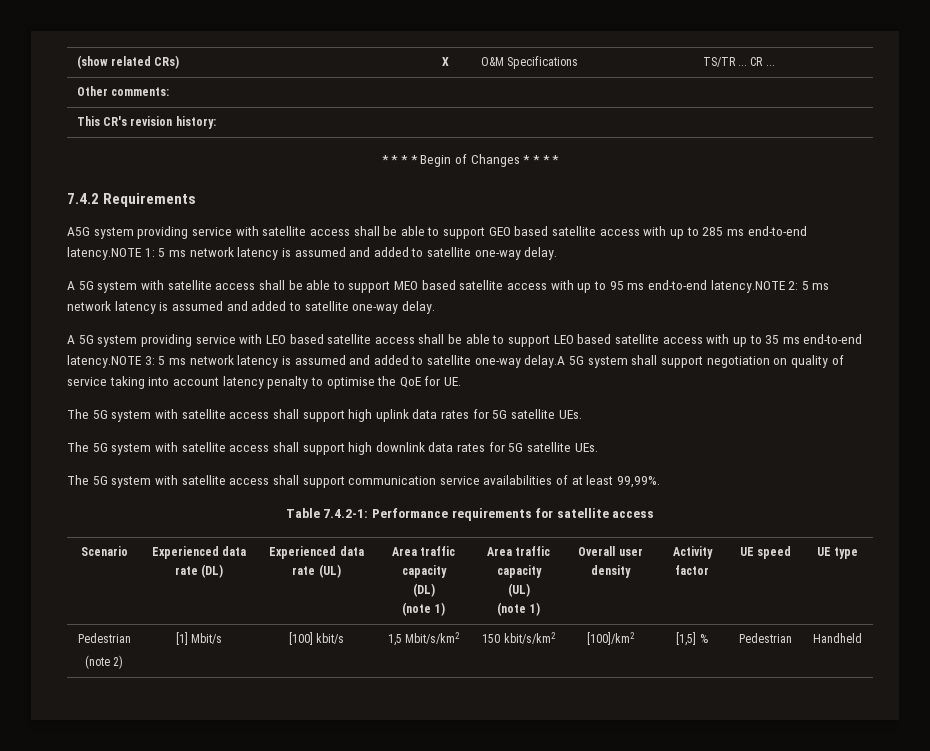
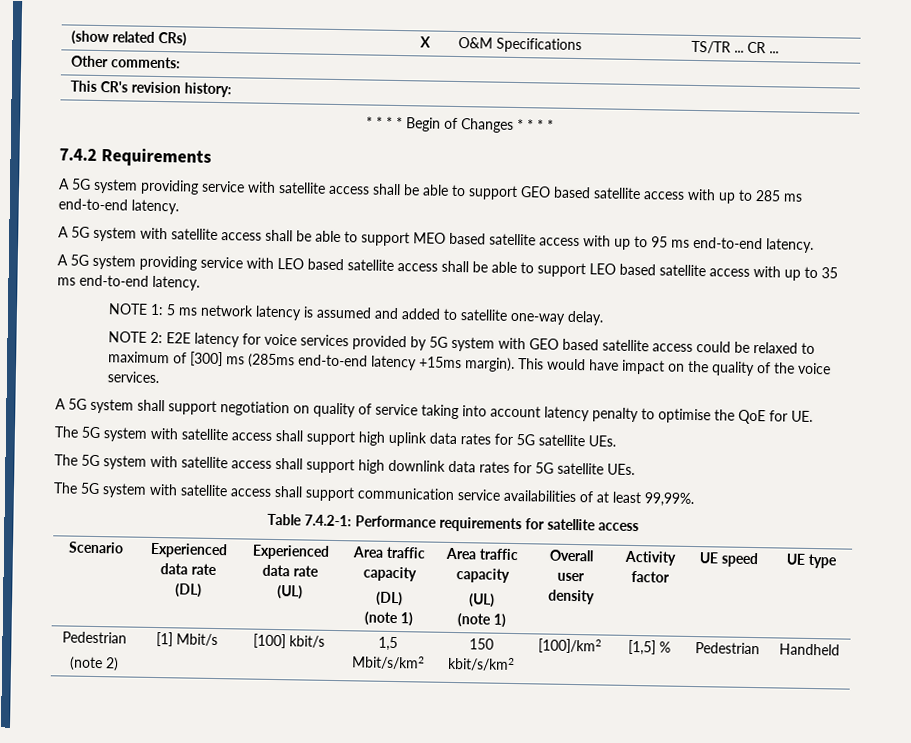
- A5G system providing service with satellite access shall be able to support GEO based satellite access with up to 285 ms end-to-end latency.NOTE 1: 5 ms network latency is assumed and added to satellite one-way delay.
+ A 5G system providing service with satellite access shall be able to support GEO based satellite access with up to 285 ms end-to-end latency.
- A 5G system with satellite access shall be able to support MEO based satellite access with up to 95 ms end-to-end latency.NOTE 2: 5 ms network latency is assumed and added to satellite one-way delay.
+ A 5G system with satellite access shall be able to support MEO based satellite access with up to 95 ms end-to-end latency.
- A 5G system providing service with LEO based satellite access shall be able to support LEO based satellite access with up to 35 ms end-to-end latency.NOTE 3: 5 ms network latency is assumed and added to satellite one-way delay.A 5G system shall support negotiation on quality of service taking into account latency penalty to optimise the QoE for UE.
+ A 5G system providing service with LEO based satellite access shall be able to support LEO based satellite access with up to 35 ms end-to-end latency.
+ NOTE 1: 5 ms network latency is assumed and added to satellite one-way delay.
+ NOTE 2: E2E latency for voice services provided by 5G system with GEO based satellite access could be relaxed to maximum of [300] ms (285ms end-to-end latency +15ms margin). This would have impact on the quality of the voice services.
+ A 5G system shall support negotiation on quality of service taking into account latency penalty to optimise the QoE for UE.

